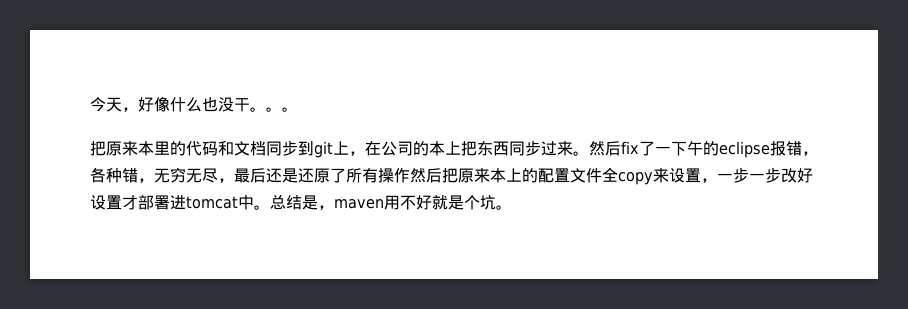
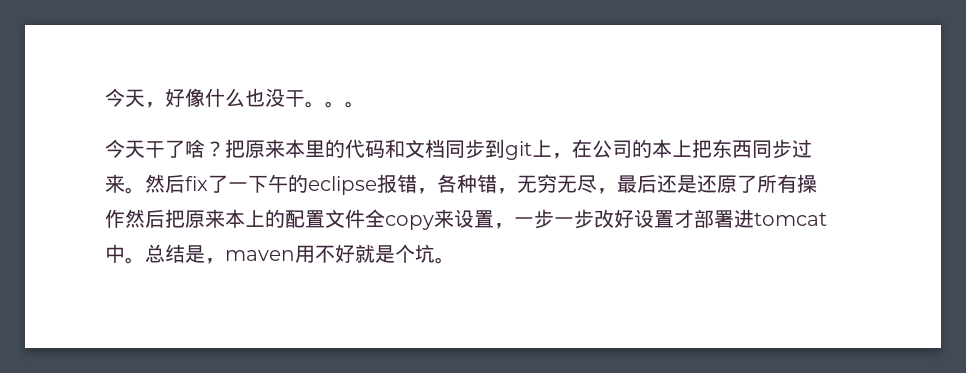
+ 今天干了啥？

